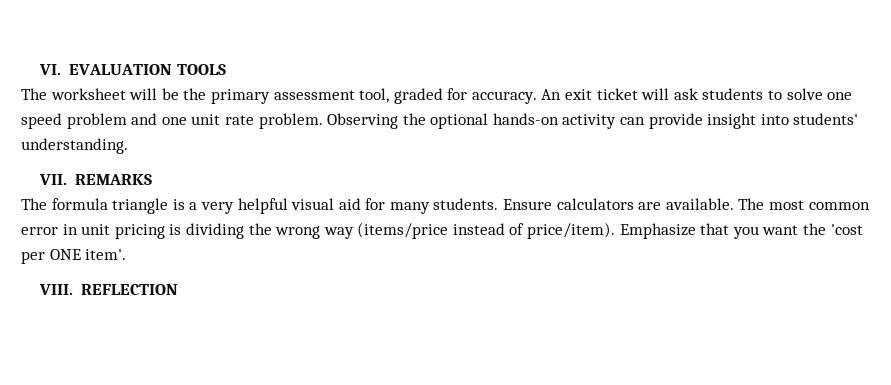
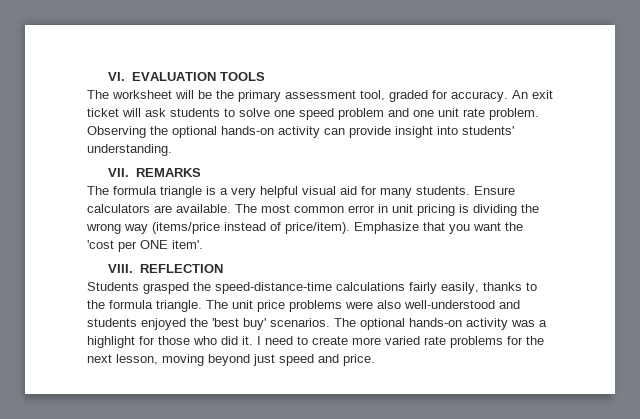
+ Students grasped the speed-distance-time calculations fairly easily, thanks to the formula triangle. The unit price problems were also well-understood and students enjoyed the 'best buy' scenarios. The optional hands-on activity was a highlight for those who did it. I need to create more varied rate problems for the next lesson, moving beyond just speed and price.

